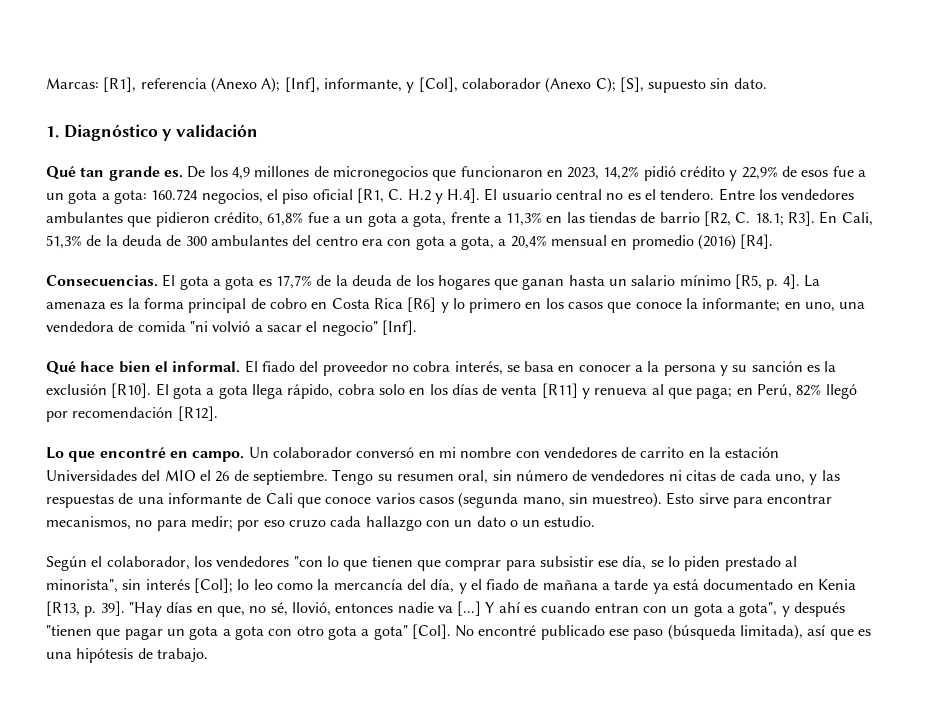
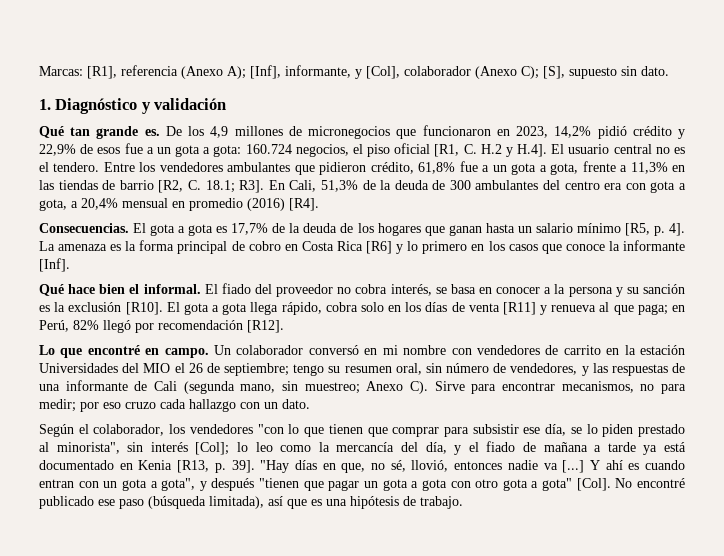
- La amenaza es la forma principal de cobro en Costa Rica [R6] y lo primero en los casos que conoce la informante; en uno, una vendedora de comida "ni volvió a sacar el negocio" [Inf].
+ La amenaza es la forma principal de cobro en Costa Rica [R6] y lo primero en los casos que conoce la informante [Inf].
- Un colaborador conversó en mi nombre con vendedores de carrito en la estación Universidades del MIO el 26 de septiembre. Tengo su resumen oral, sin número de vendedores ni citas de cada uno, y las respuestas de una informante de Cali que conoce varios casos (segunda mano, sin muestreo). Esto sirve para encontrar mecanismos, no para medir; por eso cruzo cada hallazgo con un dato o un estudio.
+ Un colaborador conversó en mi nombre con vendedores de carrito en la estación Universidades del MIO el 26 de septiembre; tengo su resumen oral, sin número de vendedores, y las respuestas de una informante de Cali (segunda mano, sin muestreo; Anexo C). Sirve para encontrar mecanismos, no para medir; por eso cruzo cada hallazgo con un dato.

